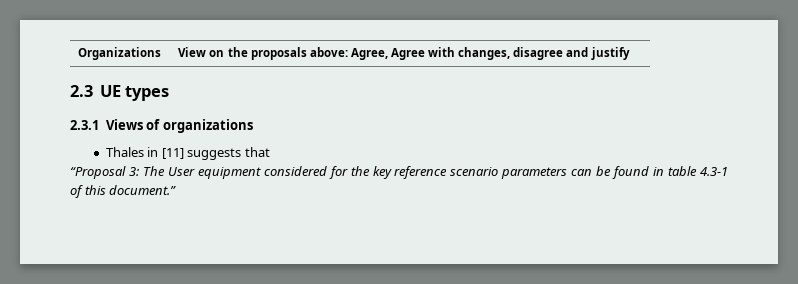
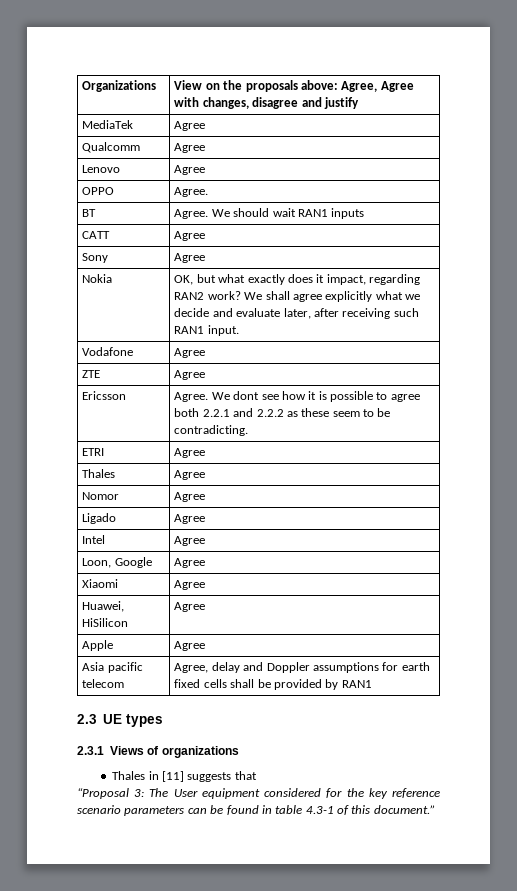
+ MediaTek | Agree
+ Qualcomm | Agree
+ Lenovo | Agree
+ OPPO | Agree.
+ BT | Agree. We should wait RAN1 inputs
+ CATT | Agree
+ Sony | Agree
+ Nokia | OK, but what exactly does it impact, regarding RAN2 work? We shall agree explicitly what we decide and evaluate later, after receiving such RAN1 input.
+ Vodafone | Agree
+ ZTE | Agree
+ Ericsson | Agree. We dont see how it is possible to agree both 2.2.1 and 2.2.2 as these seem to be contradicting.
+ ETRI | Agree
+ Thales | Agree
+ Nomor | Agree
+ Ligado | Agree
+ Intel | Agree
+ Loon, Google | Agree
+ Xiaomi | Agree
+ Huawei, HiSilicon | Agree
+ Apple | Agree
+ Asia pacific telecom | Agree, delay and Doppler assumptions for earth fixed cells shall be provided by RAN1

